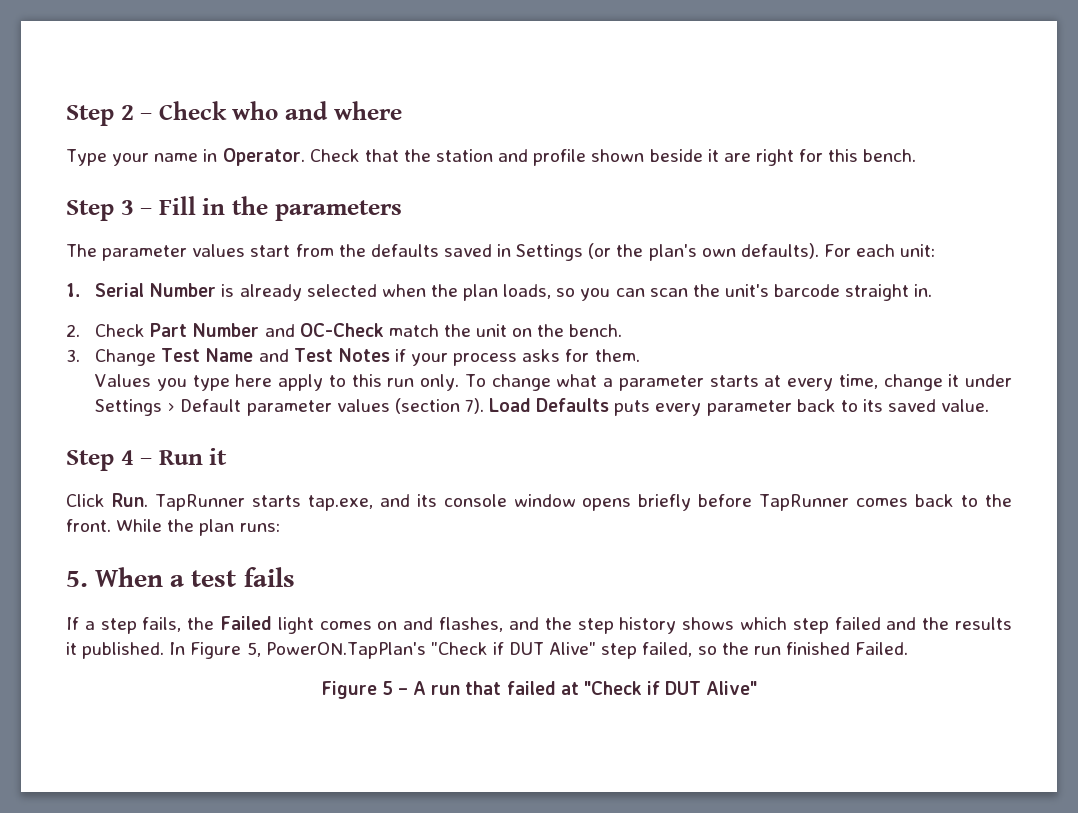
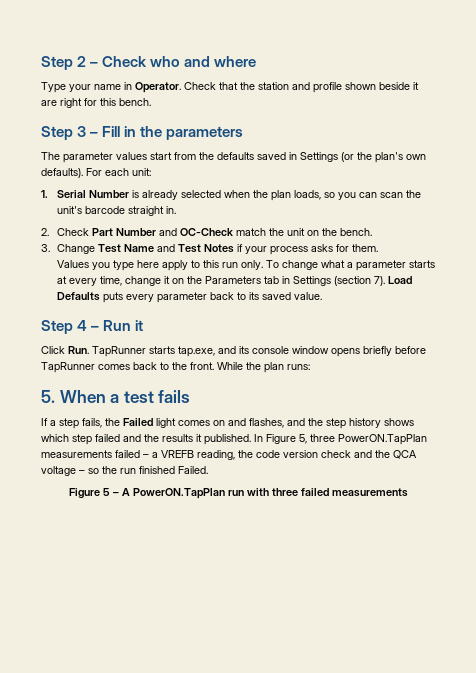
- To change what a parameter starts at every time, change it under Settings › Default parameter values (section 7).
+ To change what a parameter starts at every time, change it on the Parameters tab in Settings (section 7).
- In Figure 5, PowerON.TapPlan's "Check if DUT Alive" step failed, so the run finished Failed.
+ In Figure 5, three PowerON.TapPlan measurements failed – a VREFB reading, the code version check and the QCA voltage – so the run finished Failed.
- Figure 5 – A run that failed at "Check if DUT Alive"
+ Figure 5 – A PowerON.TapPlan run with three failed measurements

